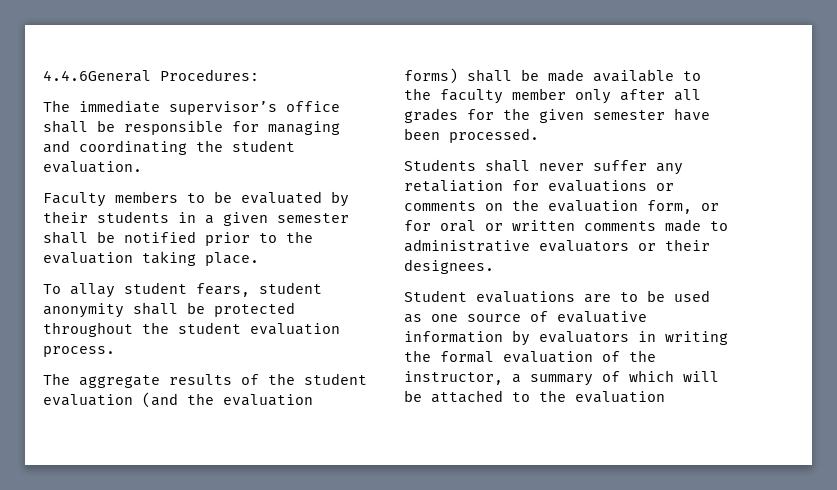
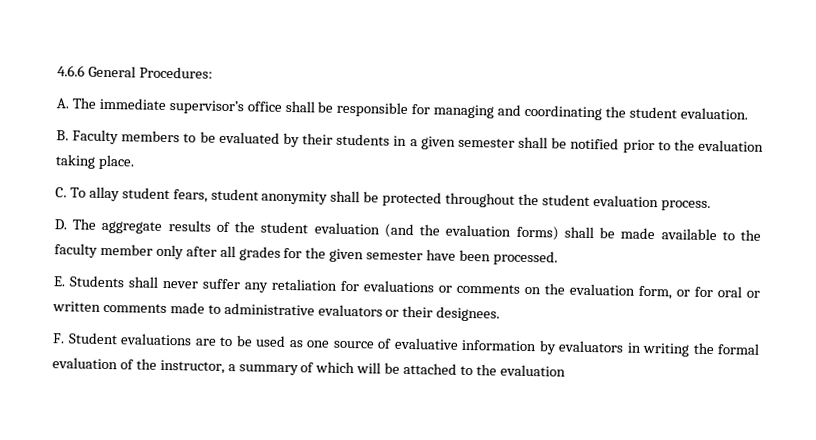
- 4.4.6General Procedures:
+ 4.6.6 General Procedures:
- The immediate supervisor’s office shall be responsible for managing and coordinating the student evaluation.
+ A. The immediate supervisor’s office shall be responsible for managing and coordinating the student evaluation.
- Faculty members to be evaluated by their students in a given semester shall be notified prior to the evaluation taking place.
+ B. Faculty members to be evaluated by their students in a given semester shall be notified prior to the evaluation taking place.
- To allay student fears, student anonymity shall be protected throughout the student evaluation process.
+ C. To allay student fears, student anonymity shall be protected throughout the student evaluation process.
- The aggregate results of the student evaluation (and the evaluation forms) shall be made available to the faculty member only after all grades for the given semester have been processed.
+ D. The aggregate results of the student evaluation (and the evaluation forms) shall be made available to the faculty member only after all grades for the given semester have been processed.
- Students shall never suffer any retaliation for evaluations or comments on the evaluation form, or for oral or written comments made to administrative evaluators or their designees.
+ E. Students shall never suffer any retaliation for evaluations or comments on the evaluation form, or for oral or written comments made to administrative evaluators or their designees.
- Student evaluations are to be used as one source of evaluative information by evaluators in writing the formal evaluation of the instructor, a summary of which will be attached to the evaluation
+ F. Student evaluations are to be used as one source of evaluative information by evaluators in writing the formal evaluation of the instructor, a summary of which will be attached to the evaluation

